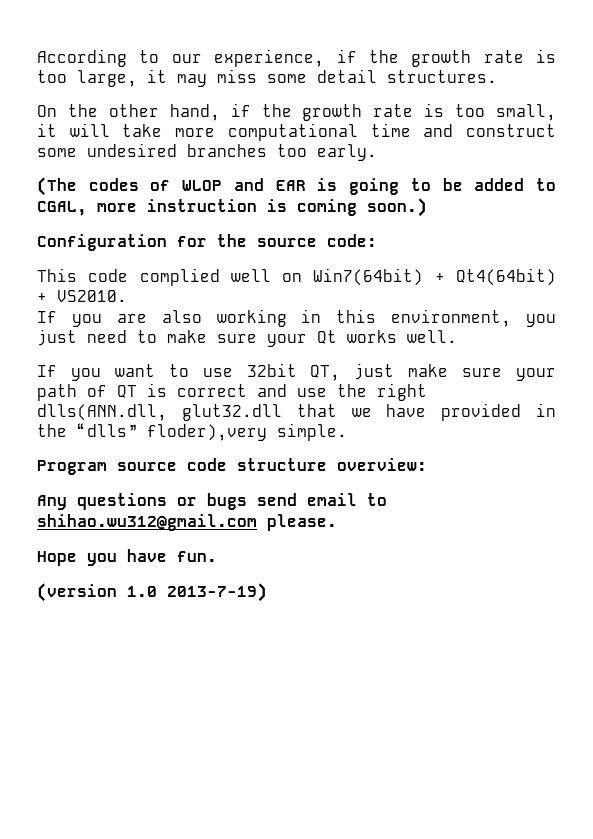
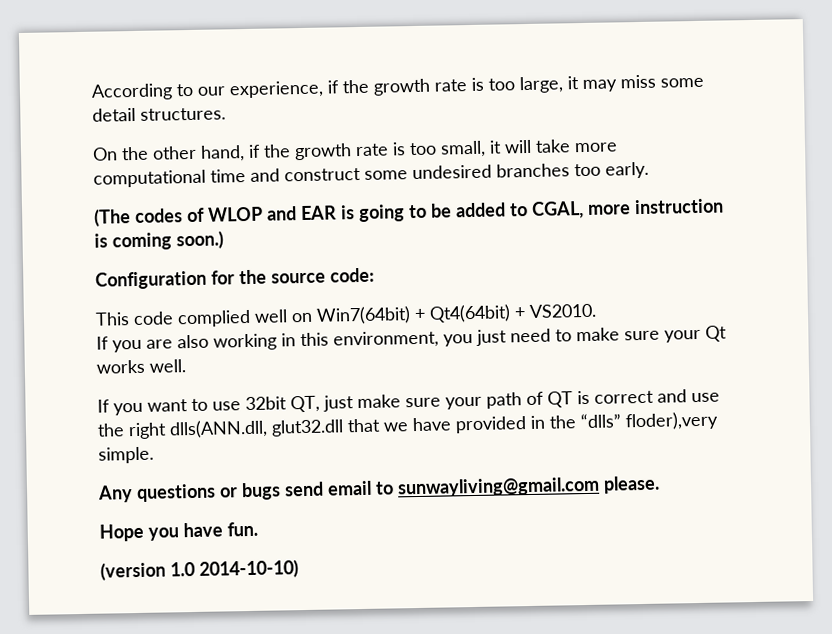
- Program source code structure overview:
- Any questions or bugs send email to shihao.wu312@gmail.com please.
+ Any questions or bugs send email to sunwayliving@gmail.com please.
- (version 1.0 2013-7-19)
+ (version 1.0 2014-10-10)

